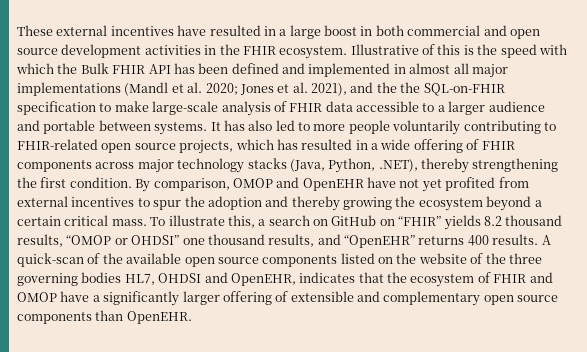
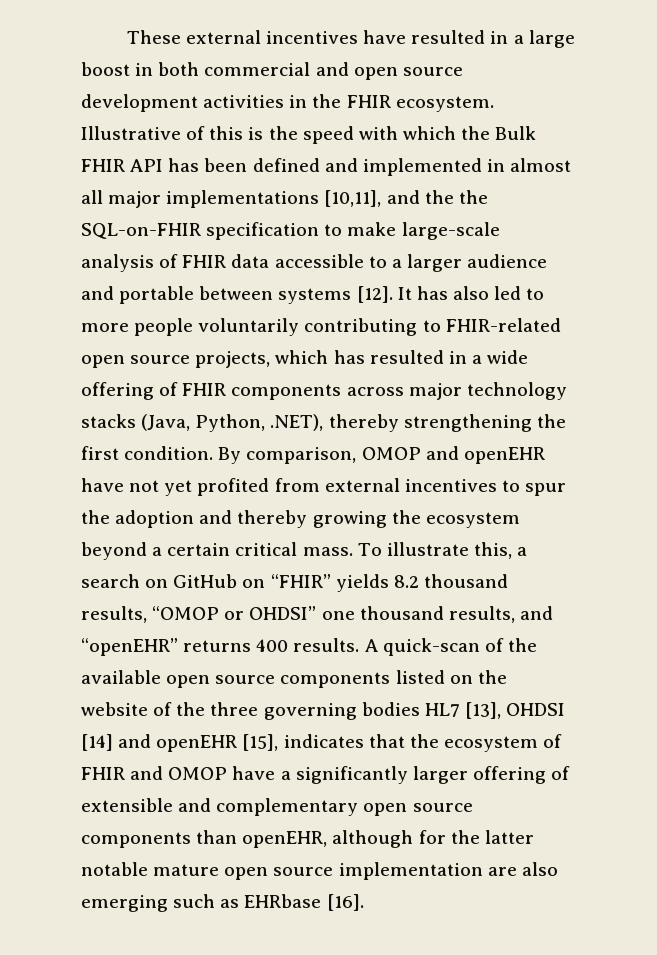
- Illustrative of this is the speed with which the Bulk FHIR API has been defined and implemented in almost all major implementations (Mandl et al. 2020; Jones et al. 2021), and the the SQL-on-FHIR specification to make large-scale analysis of FHIR data accessible to a larger audience and portable between systems.
+ Illustrative of this is the speed with which the Bulk FHIR API has been defined and implemented in almost all major implementations [10,11], and the the SQL-on-FHIR specification to make large-scale analysis of FHIR data accessible to a larger audience and portable between systems [12].
- By comparison, OMOP and OpenEHR have not yet profited from external incentives to spur the adoption and thereby growing the ecosystem beyond a certain critical mass.
+ By comparison, OMOP and openEHR have not yet profited from external incentives to spur the adoption and thereby growing the ecosystem beyond a certain critical mass.
- To illustrate this, a search on GitHub on “FHIR” yields 8.2 thousand results, “OMOP or OHDSI” one thousand results, and “OpenEHR” returns 400 results.
+ To illustrate this, a search on GitHub on “FHIR” yields 8.2 thousand results, “OMOP or OHDSI” one thousand results, and “openEHR” returns 400 results.
- A quick-scan of the available open source components listed on the website of the three governing bodies HL7, OHDSI and OpenEHR, indicates that the ecosystem of FHIR and OMOP have a significantly larger offering of extensible and complementary open source components than OpenEHR.
+ A quick-scan of the available open source components listed on the website of the three governing bodies HL7 [13], OHDSI [14] and openEHR [15], indicates that the ecosystem of FHIR and OMOP have a significantly larger offering of extensible and complementary open source components than openEHR, although for the latter notable mature open source implementation are also emerging such as EHRbase [16].

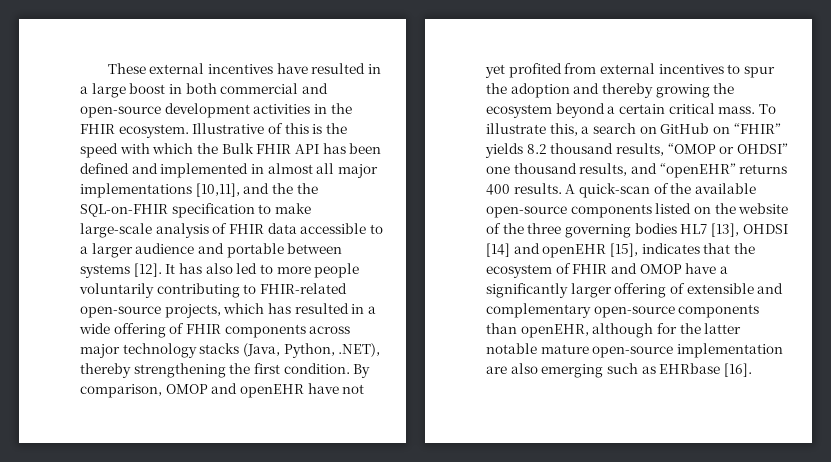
- These external incentives have resulted in a large boost in both commercial and open source development activities in the FHIR ecosystem.
+ These external incentives have resulted in a large boost in both commercial and open-source development activities in the FHIR ecosystem.
- It has also led to more people voluntarily contributing to FHIR-related open source projects, which has resulted in a wide offering of FHIR components across major technology stacks (Java, Python, .NET), thereby strengthening the first condition.
+ It has also led to more people voluntarily contributing to FHIR-related open-source projects, which has resulted in a wide offering of FHIR components across major technology stacks (Java, Python, .NET), thereby strengthening the first condition.
- A quick-scan of the available open source components listed on the website of the three governing bodies HL7 [13], OHDSI [14] and openEHR [15], indicates that the ecosystem of FHIR and OMOP have a significantly larger offering of extensible and complementary open source components than openEHR, although for the latter notable mature open source implementation are also emerging such as EHRbase [16].
+ A quick-scan of the available open-source components listed on the website of the three governing bodies HL7 [13], OHDSI [14] and openEHR [15], indicates that the ecosystem of FHIR and OMOP have a significantly larger offering of extensible and complementary open-source components than openEHR, although for the latter notable mature open-source implementation are also emerging such as EHRbase [16].

